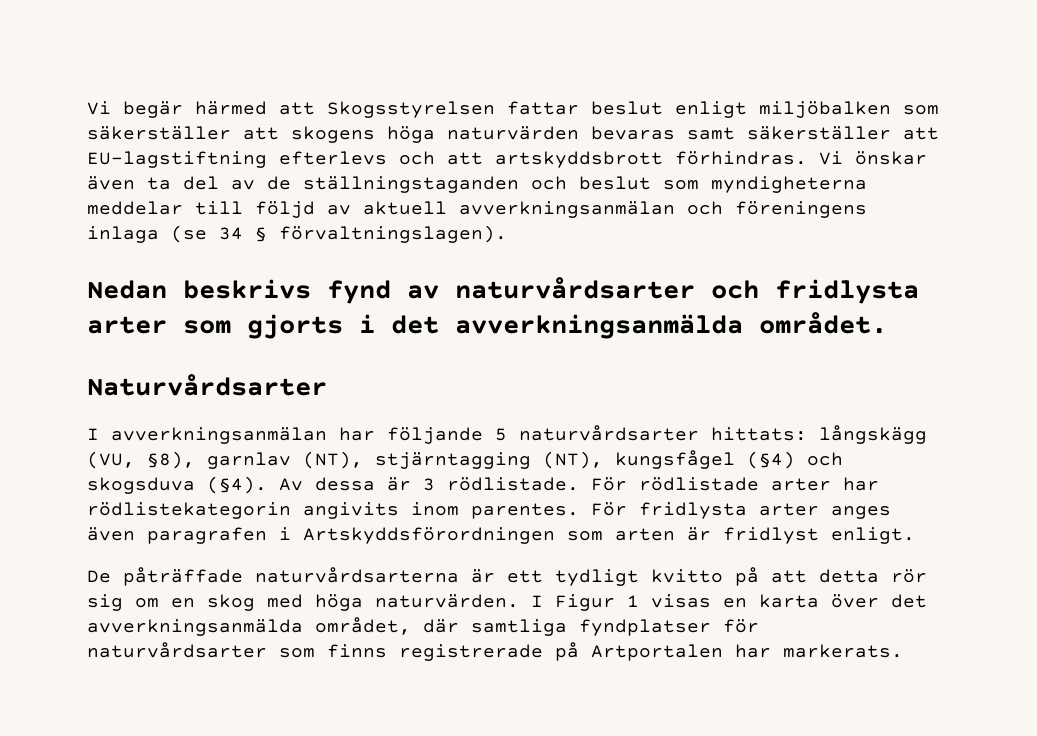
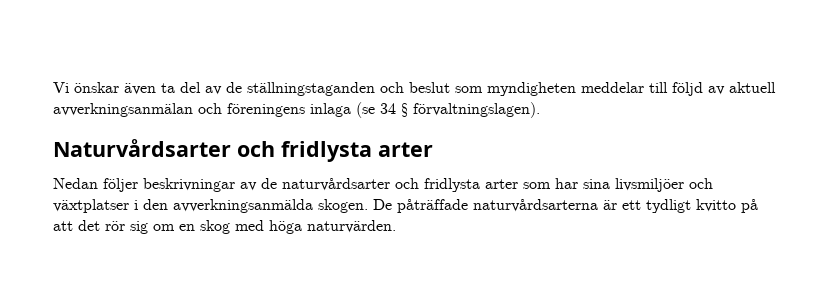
- Vi begär härmed att Skogsstyrelsen fattar beslut enligt miljöbalken som säkerställer att skogens höga naturvärden bevaras samt säkerställer att EU-lagstiftning efterlevs och att artskyddsbrott förhindras. Vi önskar även ta del av de ställningstaganden och beslut som myndigheterna meddelar till följd av aktuell avverkningsanmälan och föreningens inlaga (se 34 § förvaltningslagen).
+ Vi önskar även ta del av de ställningstaganden och beslut som myndigheten meddelar till följd av aktuell avverkningsanmälan och föreningens inlaga (se 34 § förvaltningslagen).
- Nedan beskrivs fynd av naturvårdsarter och fridlysta arter som gjorts i det avverkningsanmälda området.
- Naturvårdsarter
- I avverkningsanmälan har följande 5 naturvårdsarter hittats: långskägg (VU, §8), garnlav (NT), stjärntagging (NT), kungsfågel (§4) och skogsduva (§4). Av dessa är 3 rödlistade. För rödlistade arter har rödlistekategorin angivits inom parentes. För fridlysta arter anges även paragrafen i Artskyddsförordningen som arten är fridlyst enligt.
- De påträffade naturvårdsarterna är ett tydligt kvitto på att detta rör sig om en skog med höga naturvärden. I Figur 1 visas en karta över det avverkningsanmälda området, där samtliga fyndplatser för naturvårdsarter som finns registrerade på Artportalen har markerats.
+ Naturvårdsarter och fridlysta arter
+ Nedan följer beskrivningar av de naturvårdsarter och fridlysta arter som har sina livsmiljöer och växtplatser i den avverkningsanmälda skogen. De påträffade naturvårdsarterna är ett tydligt kvitto på att det rör sig om en skog med höga naturvärden.

